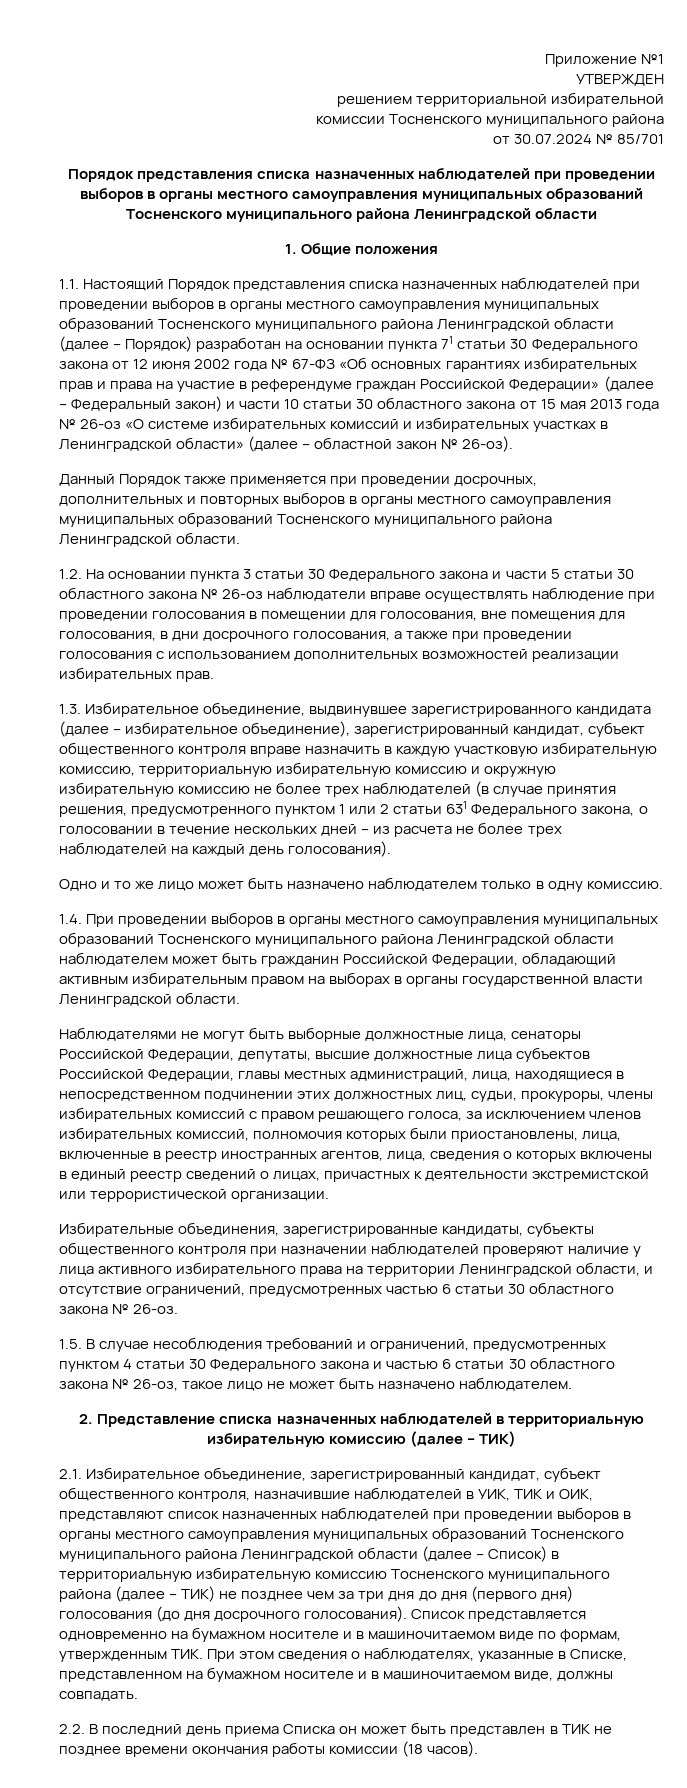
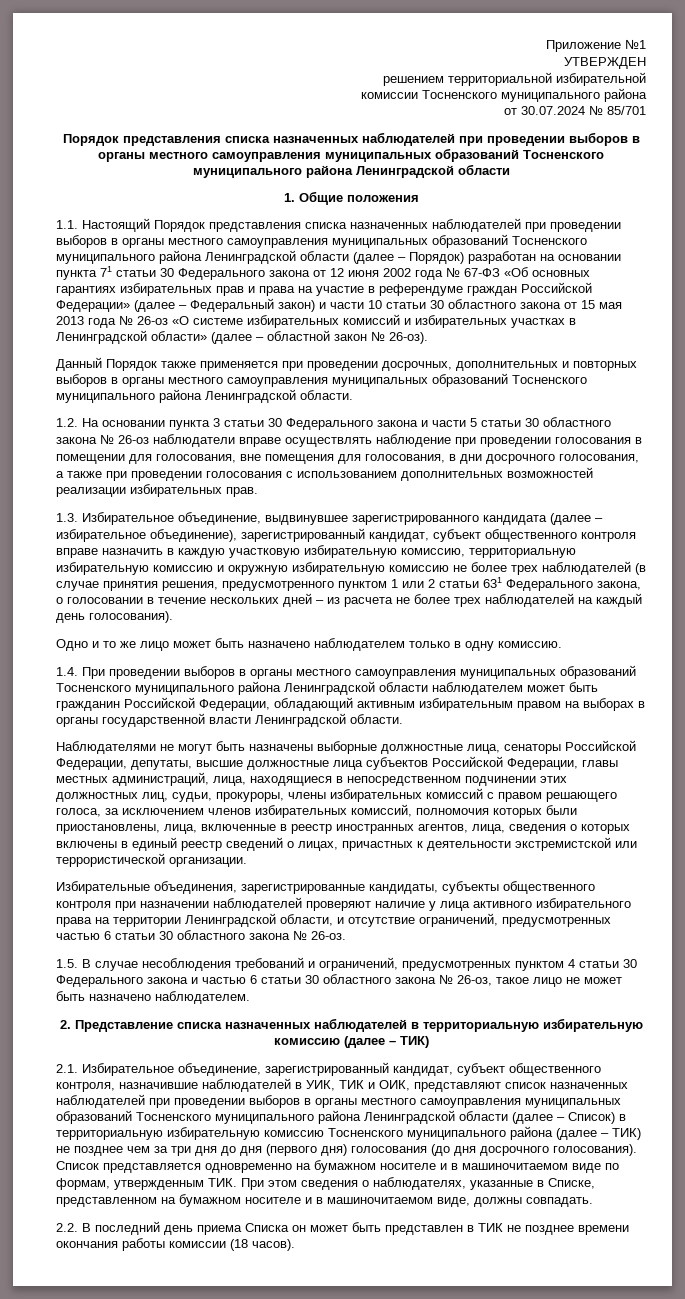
- Наблюдателями не могут быть выборные должностные лица, сенаторы Российской Федерации, депутаты, высшие должностные лица субъектов Российской Федерации, главы местных администраций, лица, находящиеся в непосредственном подчинении этих должностных лиц, судьи, прокуроры, члены избирательных комиссий с правом решающего голоса, за исключением членов избирательных комиссий, полномочия которых были приостановлены, лица, включенные в реестр иностранных агентов, лица, сведения о которых включены в единый реестр сведений о лицах, причастных к деятельности экстремистской или террористической организации.
+ Наблюдателями не могут быть назначены выборные должностные лица, сенаторы Российской Федерации, депутаты, высшие должностные лица субъектов Российской Федерации, главы местных администраций, лица, находящиеся в непосредственном подчинении этих должностных лиц, судьи, прокуроры, члены избирательных комиссий с правом решающего голоса, за исключением членов избирательных комиссий, полномочия которых были приостановлены, лица, включенные в реестр иностранных агентов, лица, сведения о которых включены в единый реестр сведений о лицах, причастных к деятельности экстремистской или террористической организации.

